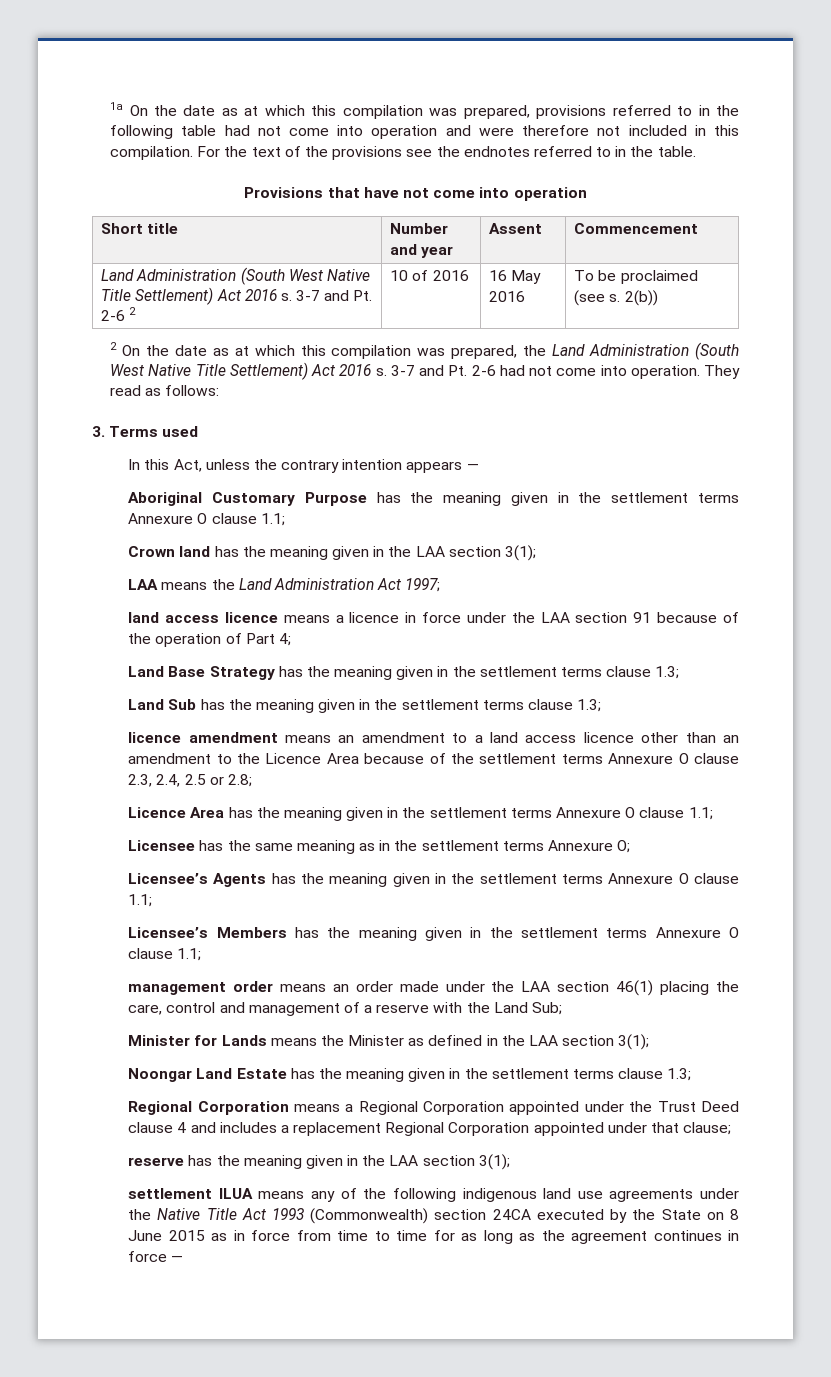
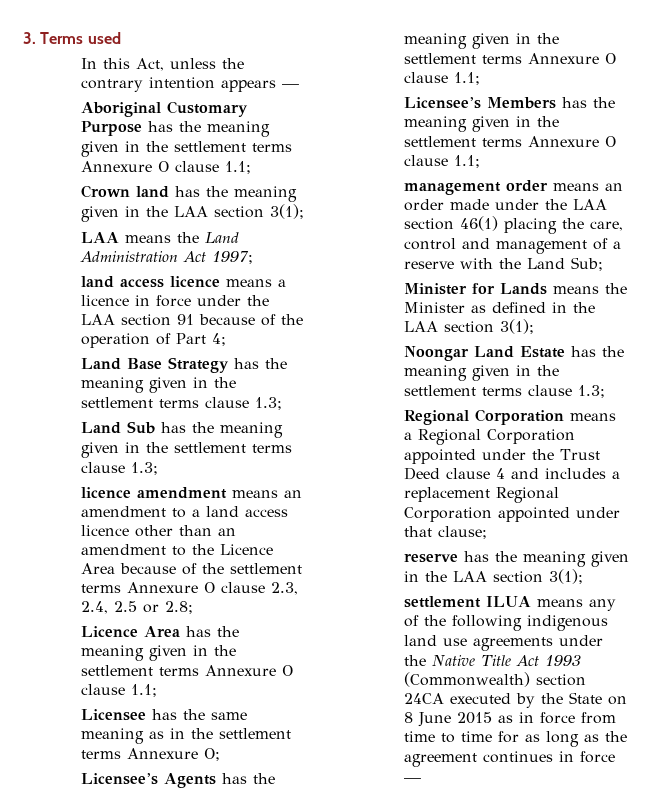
- 1a On the date as at which this compilation was prepared, provisions referred to in the following table had not come into operation and were therefore not included in this compilation. For the text of the provisions see the endnotes referred to in the table.
- Provisions that have not come into operation
- Short title | Number and year | Assent | Commencement
- Land Administration (South West Native Title Settlement) Act 2016 s. 3-7 and Pt. 2-6 2 | 10 of 2016 | 16 May 2016 | To be proclaimed (see s. 2(b))
- 2 On the date as at which this compilation was prepared, the Land Administration (South West Native Title Settlement) Act 2016 s. 3-7 and Pt. 2-6 had not come into operation. They read as follows:

